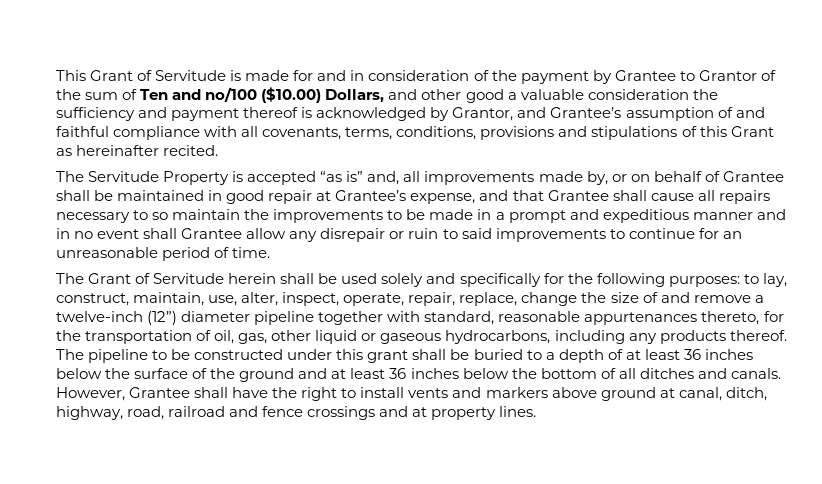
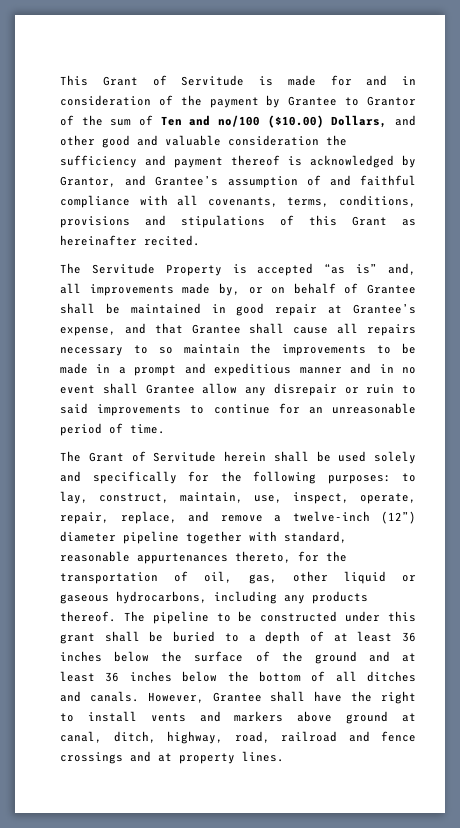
- This Grant of Servitude is made for and in consideration of the payment by Grantee to Grantor of the sum of Ten and no/100 ($10.00) Dollars, and other good a valuable consideration the sufficiency and payment thereof is acknowledged by Grantor, and Grantee’s assumption of and faithful compliance with all covenants, terms, conditions, provisions and stipulations of this Grant as hereinafter recited.
+ This Grant of Servitude is made for and in consideration of the payment by Grantee to Grantor of the sum of Ten and no/100 ($10.00) Dollars, and other good and valuable consideration the sufficiency and payment thereof is acknowledged by Grantor, and Grantee’s assumption of and faithful compliance with all covenants, terms, conditions, provisions and stipulations of this Grant as hereinafter recited.
- The Grant of Servitude herein shall be used solely and specifically for the following purposes: to lay, construct, maintain, use, alter, inspect, operate, repair, replace, change the size of and remove a twelve-inch (12”) diameter pipeline together with standard, reasonable appurtenances thereto, for the transportation of oil, gas, other liquid or gaseous hydrocarbons, including any products thereof.
+ The Grant of Servitude herein shall be used solely and specifically for the following purposes: to lay, construct, maintain, use, inspect, operate, repair, replace, and remove a twelve-inch (12”) diameter pipeline together with standard, reasonable appurtenances thereto, for the transportation of oil, gas, other liquid or gaseous hydrocarbons, including any products thereof.

